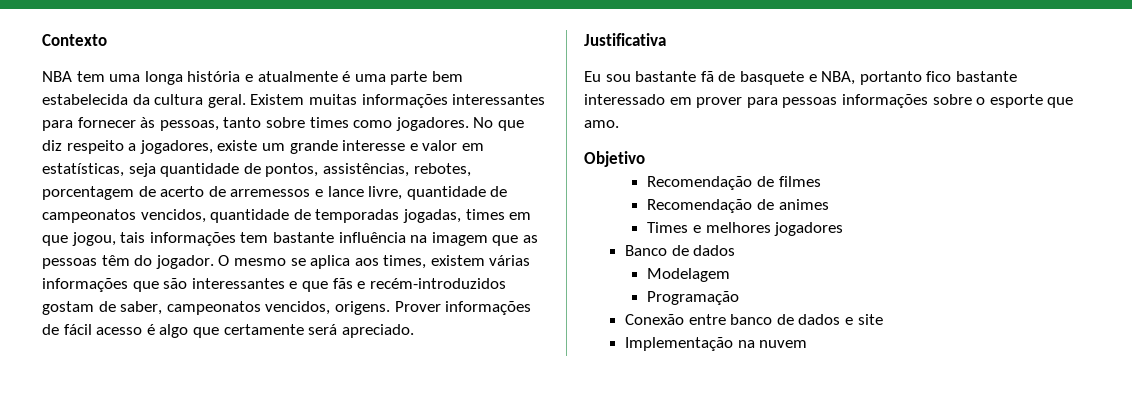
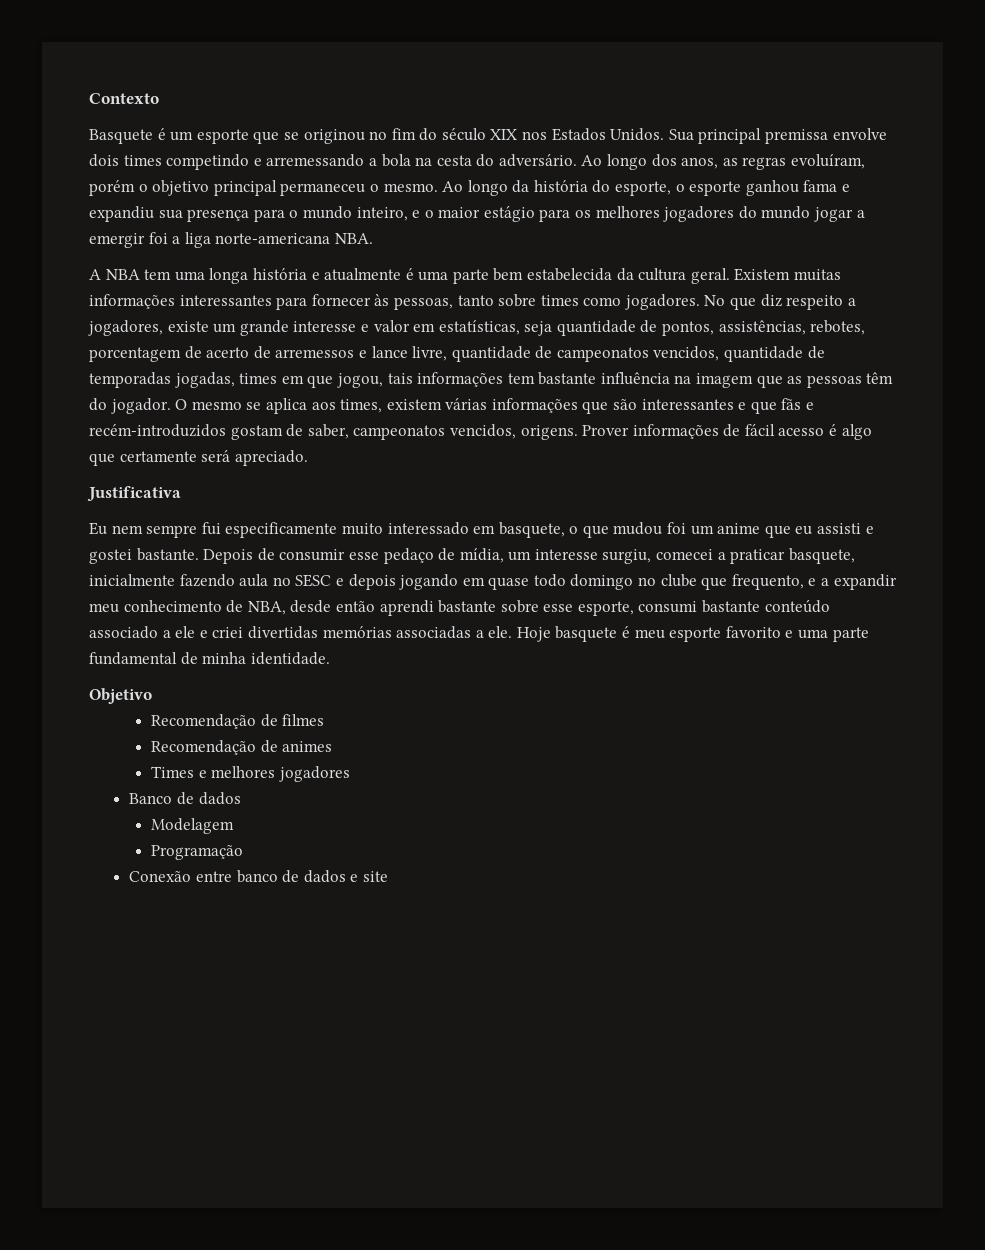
- NBA tem uma longa história e atualmente é uma parte bem estabelecida da cultura geral.
+ Basquete é um esporte que se originou no fim do século XIX nos Estados Unidos. Sua principal premissa envolve dois times competindo e arremessando a bola na cesta do adversário. Ao longo dos anos, as regras evoluíram, porém o objetivo principal permaneceu o mesmo. Ao longo da história do esporte, o esporte ganhou fama e expandiu sua presença para o mundo inteiro, e o maior estágio para os melhores jogadores do mundo jogar a emergir foi a liga norte-americana NBA.
+ A NBA tem uma longa história e atualmente é uma parte bem estabelecida da cultura geral.
- Eu sou bastante fã de basquete e NBA, portanto fico bastante interessado em prover para pessoas informações sobre o esporte que amo.
+ Eu nem sempre fui especificamente muito interessado em basquete, o que mudou foi um anime que eu assisti e gostei bastante. Depois de consumir esse pedaço de mídia, um interesse surgiu, comecei a praticar basquete, inicialmente fazendo aula no SESC e depois jogando em quase todo domingo no clube que frequento, e a expandir meu conhecimento de NBA, desde então aprendi bastante sobre esse esporte, consumi bastante conteúdo associado a ele e criei divertidas memórias associadas a ele. Hoje basquete é meu esporte favorito e uma parte fundamental de minha identidade.
- Implementação na nuvem

